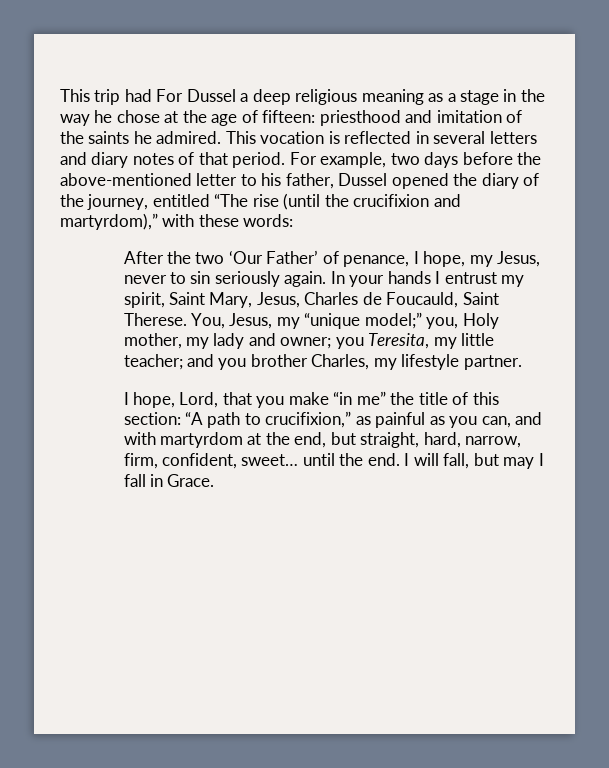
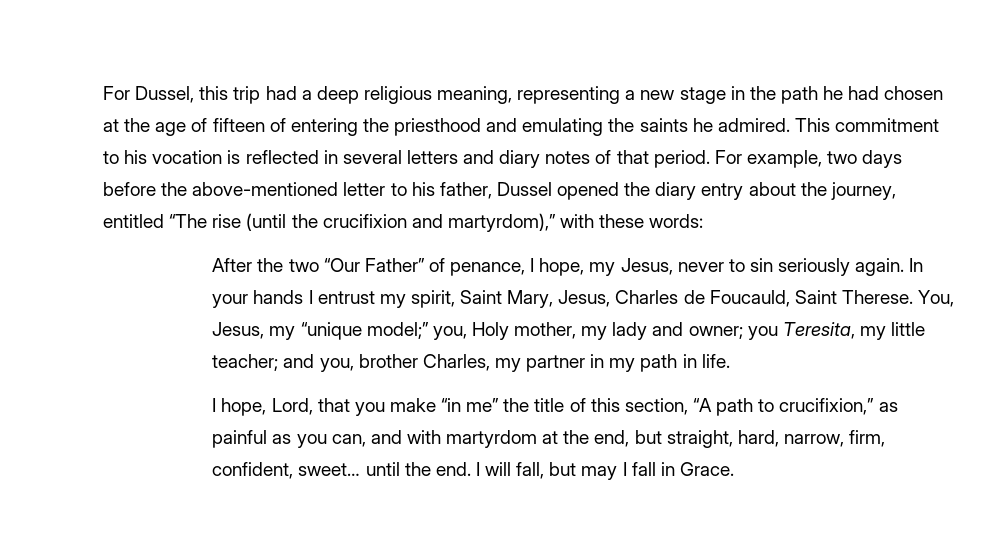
- This trip had For Dussel a deep religious meaning as a stage in the way he chose at the age of fifteen: priesthood and imitation of the saints he admired.
+ For Dussel, this trip had a deep religious meaning, representing a new stage in the path he had chosen at the age of fifteen of entering the priesthood and emulating the saints he admired.
- This vocation is reflected in several letters and diary notes of that period.
+ This commitment to his vocation is reflected in several letters and diary notes of that period.
- For example, two days before the above-mentioned letter to his father, Dussel opened the diary of the journey, entitled “The rise (until the crucifixion and martyrdom),” with these words:
+ For example, two days before the above-mentioned letter to his father, Dussel opened the diary entry about the journey, entitled “The rise (until the crucifixion and martyrdom),” with these words:
- After the two ‘Our Father’ of penance, I hope, my Jesus, never to sin seriously again.
+ After the two “Our Father” of penance, I hope, my Jesus, never to sin seriously again.
- You, Jesus, my “unique model;” you, Holy mother, my lady and owner; you Teresita, my little teacher; and you brother Charles, my lifestyle partner.
+ You, Jesus, my “unique model;” you, Holy mother, my lady and owner; you Teresita, my little teacher; and you, brother Charles, my partner in my path in life.
- I hope, Lord, that you make “in me” the title of this section: “A path to crucifixion,” as painful as you can, and with martyrdom at the end, but straight, hard, narrow, firm, confident, sweet… until the end.
+ I hope, Lord, that you make “in me” the title of this section, “A path to crucifixion,” as painful as you can, and with martyrdom at the end, but straight, hard, narrow, firm, confident, sweet… until the end.

